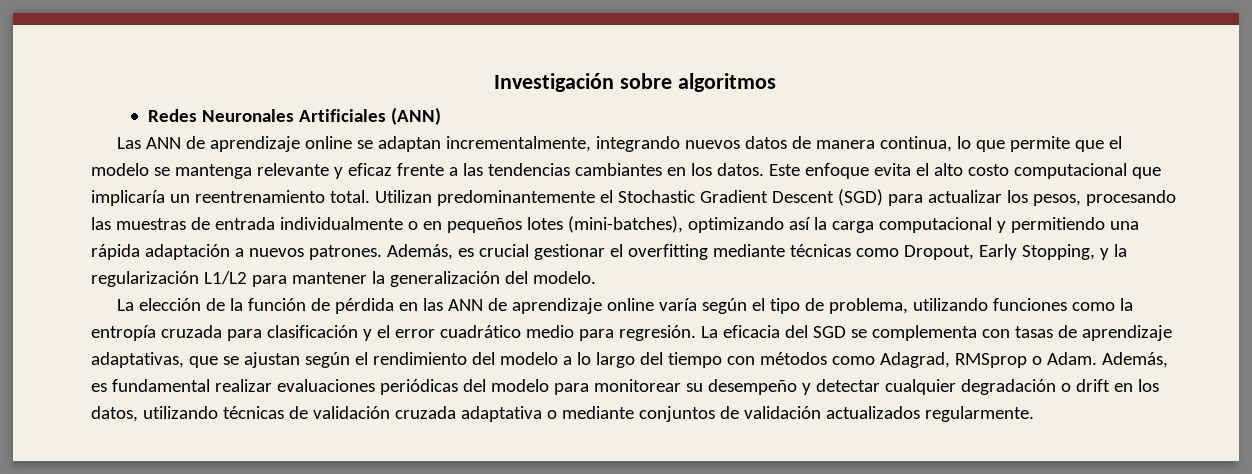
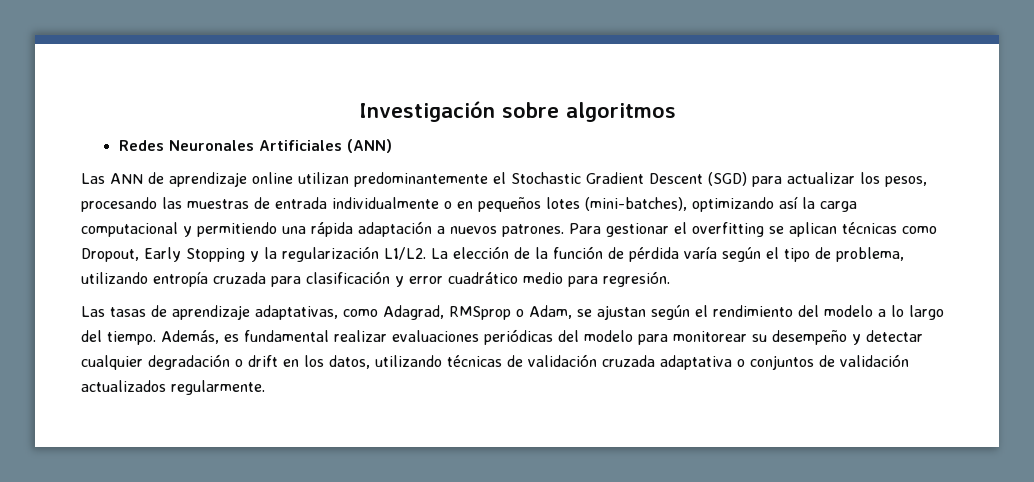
- Las ANN de aprendizaje online se adaptan incrementalmente, integrando nuevos datos de manera continua, lo que permite que el modelo se mantenga relevante y eficaz frente a las tendencias cambiantes en los datos. Este enfoque evita el alto costo computacional que implicaría un reentrenamiento total. Utilizan predominantemente el Stochastic Gradient Descent (SGD) para actualizar los pesos, procesando las muestras de entrada individualmente o en pequeños lotes (mini-batches), optimizando así la carga computacional y permitiendo una rápida adaptación a nuevos patrones.
+ Las ANN de aprendizaje online utilizan predominantemente el Stochastic Gradient Descent (SGD) para actualizar los pesos, procesando las muestras de entrada individualmente o en pequeños lotes (mini-batches), optimizando así la carga computacional y permitiendo una rápida adaptación a nuevos patrones.
- Además, es crucial gestionar el overfitting mediante técnicas como Dropout, Early Stopping, y la regularización L1/L2 para mantener la generalización del modelo.
- La elección de la función de pérdida en las ANN de aprendizaje online varía según el tipo de problema, utilizando funciones como la entropía cruzada para clasificación y el error cuadrático medio para regresión. La eficacia del SGD se complementa con tasas de aprendizaje adaptativas, que se ajustan según el rendimiento del modelo a lo largo del tiempo con métodos como Adagrad, RMSprop o Adam.
+ Para gestionar el overfitting se aplican técnicas como Dropout, Early Stopping y la regularización L1/L2. La elección de la función de pérdida varía según el tipo de problema, utilizando entropía cruzada para clasificación y error cuadrático medio para regresión.
+ Las tasas de aprendizaje adaptativas, como Adagrad, RMSprop o Adam, se ajustan según el rendimiento del modelo a lo largo del tiempo.
- Además, es fundamental realizar evaluaciones periódicas del modelo para monitorear su desempeño y detectar cualquier degradación o drift en los datos, utilizando técnicas de validación cruzada adaptativa o mediante conjuntos de validación actualizados regularmente.
+ Además, es fundamental realizar evaluaciones periódicas del modelo para monitorear su desempeño y detectar cualquier degradación o drift en los datos, utilizando técnicas de validación cruzada adaptativa o conjuntos de validación actualizados regularmente.

